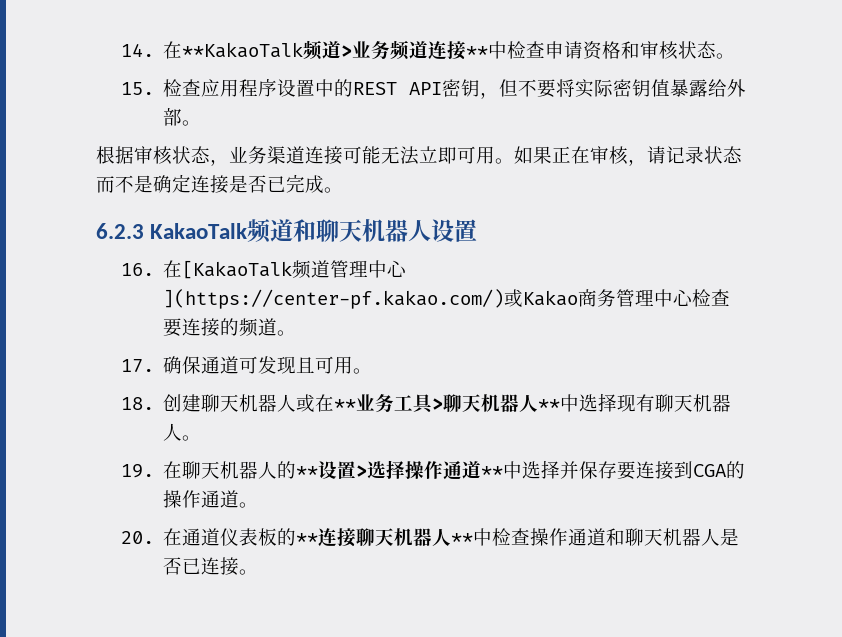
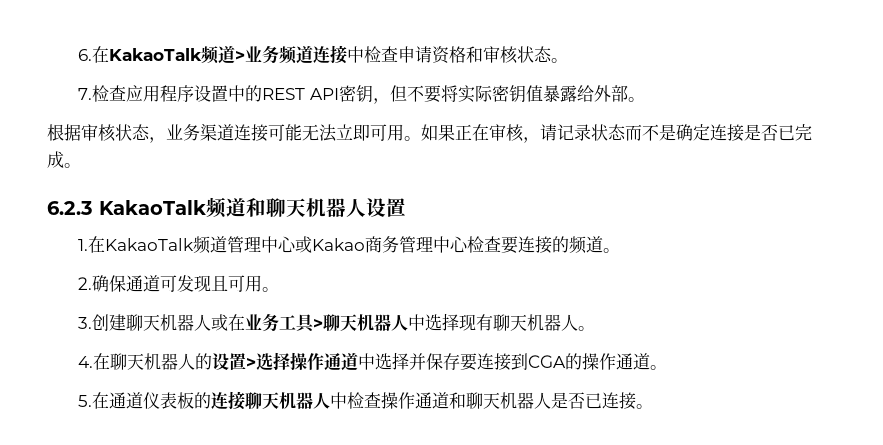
- 14.在**KakaoTalk频道>业务频道连接**中检查申请资格和审核状态。
+ 6.在KakaoTalk频道>业务频道连接中检查申请资格和审核状态。
- 15.检查应用程序设置中的REST API密钥，但不要将实际密钥值暴露给外部。
+ 7.检查应用程序设置中的REST API密钥，但不要将实际密钥值暴露给外部。
- 16.在[KakaoTalk频道管理中心](https://center-pf.kakao.com/)或Kakao商务管理中心检查要连接的频道。
+ 1.在KakaoTalk频道管理中心或Kakao商务管理中心检查要连接的频道。
- 17.确保通道可发现且可用。
+ 2.确保通道可发现且可用。
- 18.创建聊天机器人或在**业务工具>聊天机器人**中选择现有聊天机器人。
+ 3.创建聊天机器人或在业务工具>聊天机器人中选择现有聊天机器人。
- 19.在聊天机器人的**设置>选择操作通道**中选择并保存要连接到CGA的操作通道。
+ 4.在聊天机器人的设置>选择操作通道中选择并保存要连接到CGA的操作通道。
- 20.在通道仪表板的**连接聊天机器人**中检查操作通道和聊天机器人是否已连接。
+ 5.在通道仪表板的连接聊天机器人中检查操作通道和聊天机器人是否已连接。

